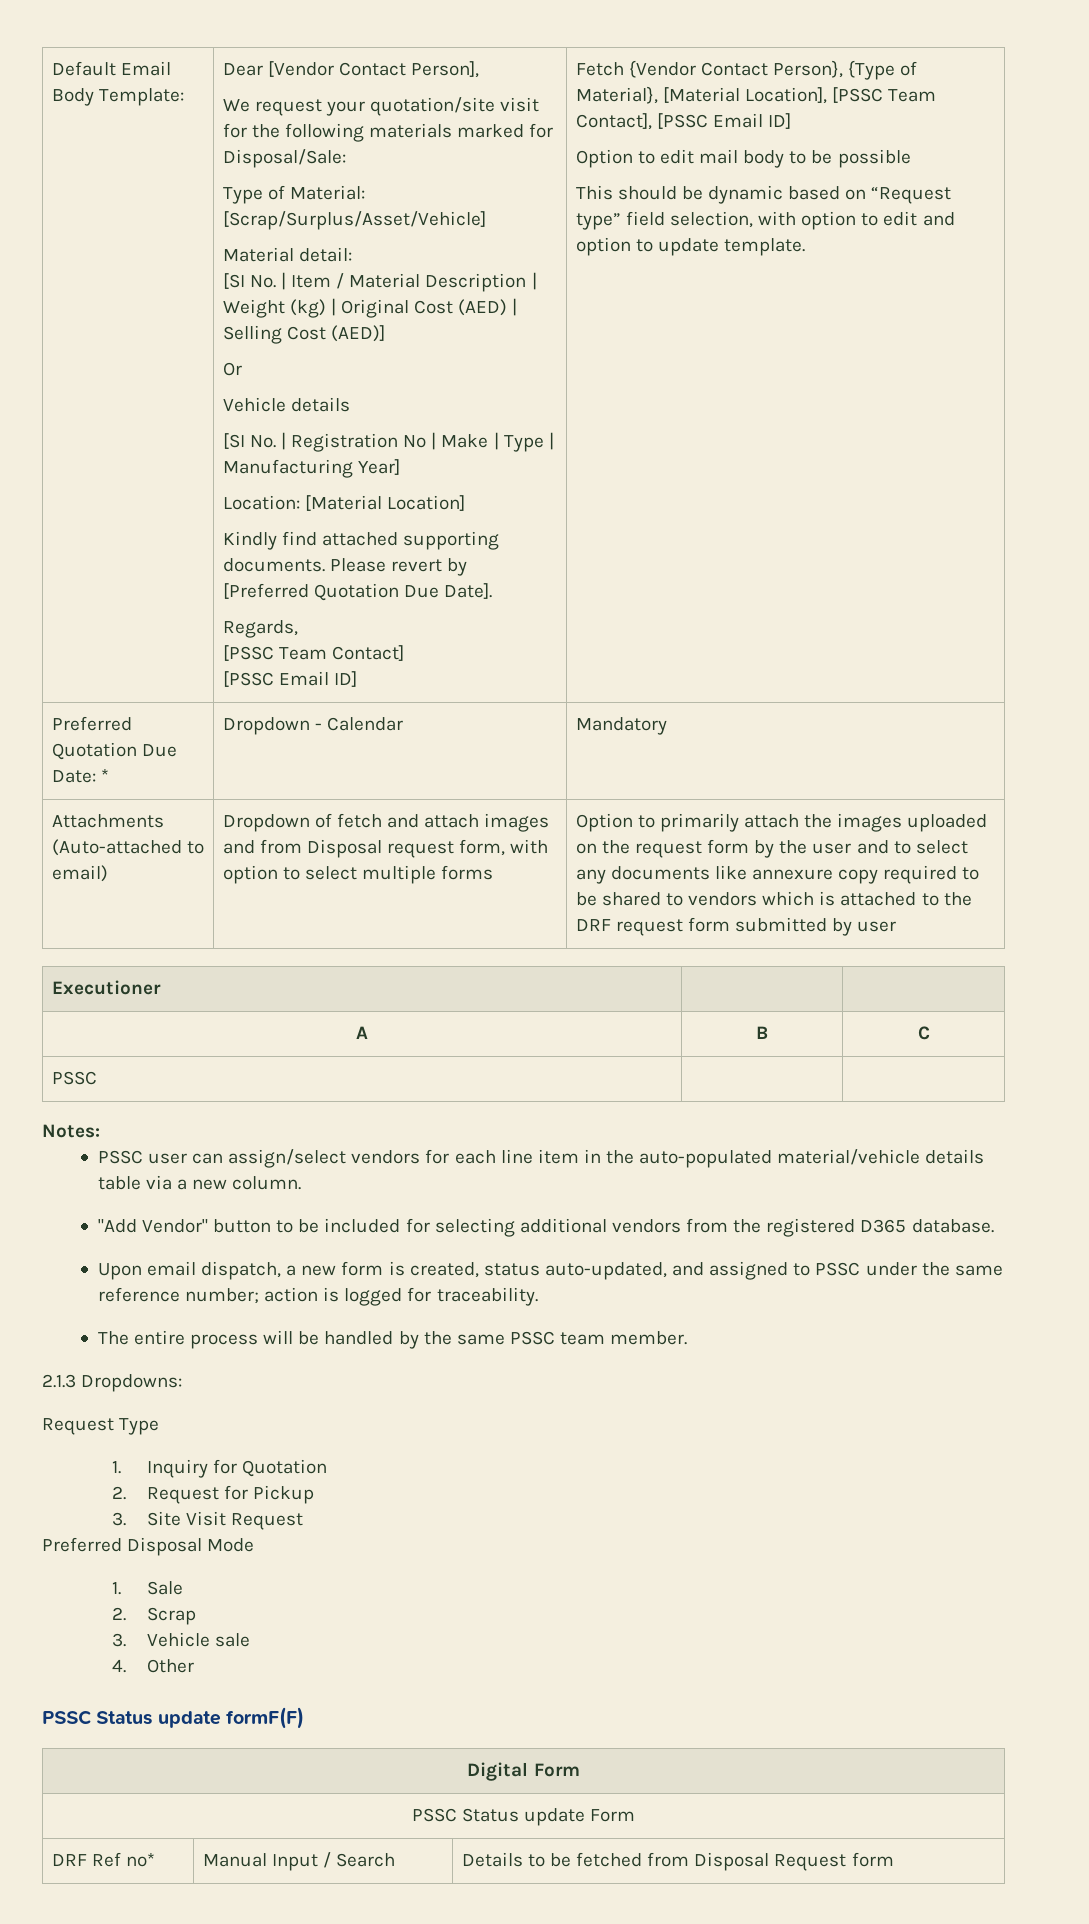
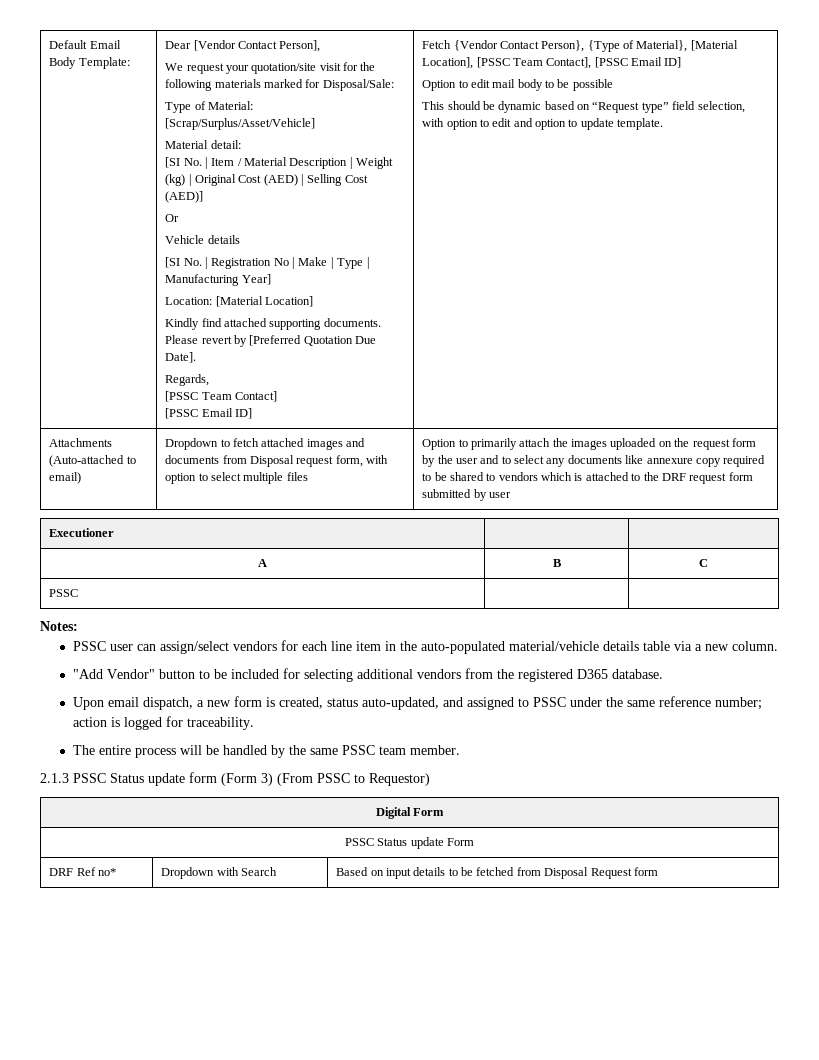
- Preferred Quotation Due Date: * | Dropdown - Calendar | Mandatory
- Dropdown of fetch and attach images and from Disposal request form, with option to select multiple forms
+ Dropdown to fetch attached images and documents from Disposal request form, with option to select multiple files
- 2.1.3 Dropdowns:
- Request Type
- 1. Inquiry for Quotation
- 2. Request for Pickup
- 3. Site Visit Request
- Preferred Disposal Mode
- 1. Sale
- 2. Scrap
- 3. Vehicle sale
- 4. Other
- PSSC Status update formF(F)
+ 2.1.3 PSSC Status update form (Form 3) (From PSSC to Requestor)
- DRF Ref no* | Manual Input / Search | Details to be fetched from Disposal Request form
+ DRF Ref no* | Dropdown with Search | Based on input details to be fetched from Disposal Request form

